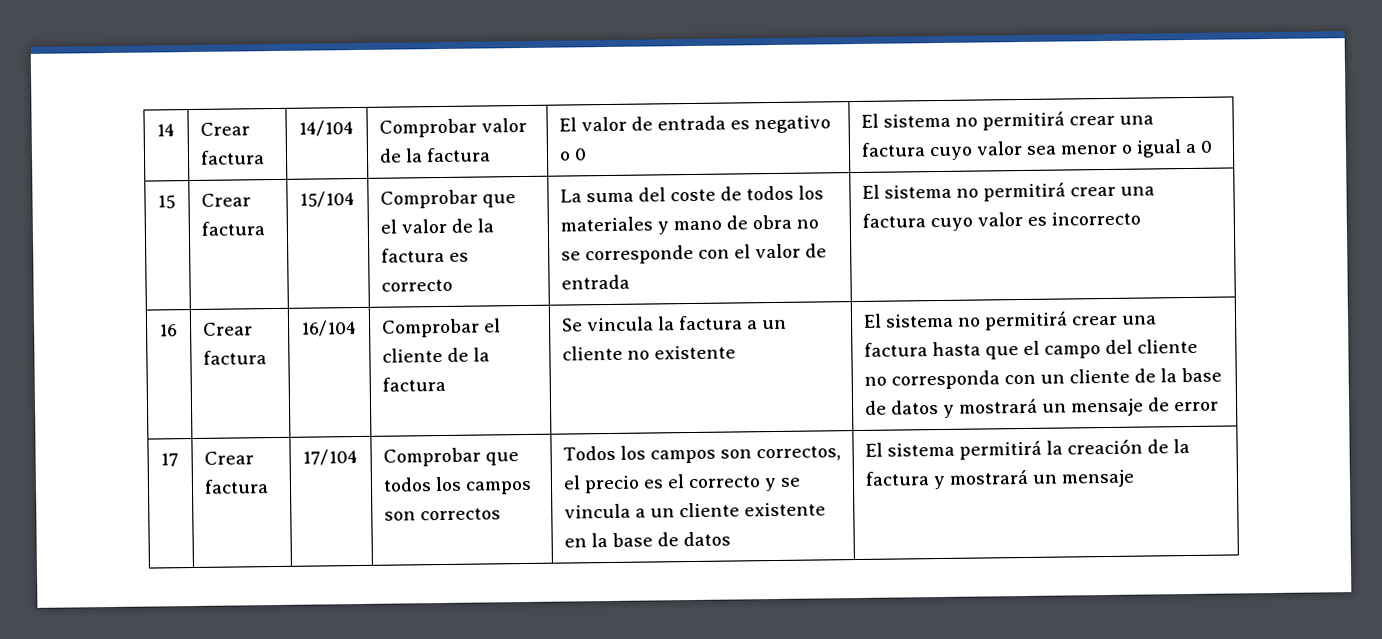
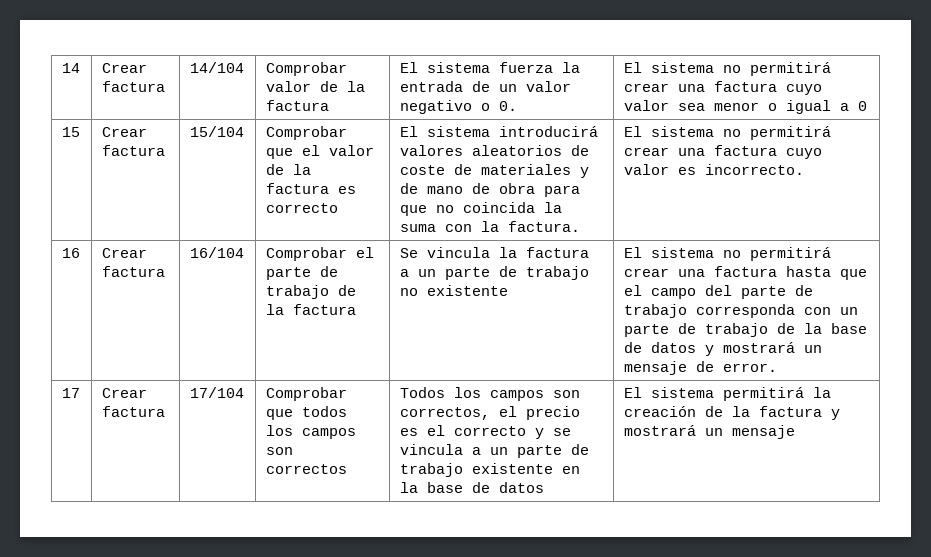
- 14 | Crear factura | 14/104 | Comprobar valor de la factura | El valor de entrada es negativo o 0 | El sistema no permitirá crear una factura cuyo valor sea menor o igual a 0
+ 14 | Crear factura | 14/104 | Comprobar valor de la factura | El sistema fuerza la entrada de un valor negativo o 0. | El sistema no permitirá crear una factura cuyo valor sea menor o igual a 0
- La suma del coste de todos los materiales y mano de obra no se corresponde con el valor de entrada
+ El sistema introducirá valores aleatorios de coste de materiales y de mano de obra para que no coincida la suma con la factura.
- El sistema no permitirá crear una factura cuyo valor es incorrecto
+ El sistema no permitirá crear una factura cuyo valor es incorrecto.
- Comprobar el cliente de la factura
+ Comprobar el parte de trabajo de la factura
- Se vincula la factura a un cliente no existente
+ Se vincula la factura a un parte de trabajo no existente
- El sistema no permitirá crear una factura hasta que el campo del cliente no corresponda con un cliente de la base de datos y mostrará un mensaje de error
+ El sistema no permitirá crear una factura hasta que el campo del parte de trabajo corresponda con un parte de trabajo de la base de datos y mostrará un mensaje de error.
- Todos los campos son correctos, el precio es el correcto y se vincula a un cliente existente en la base de datos
+ Todos los campos son correctos, el precio es el correcto y se vincula a un parte de trabajo existente en la base de datos

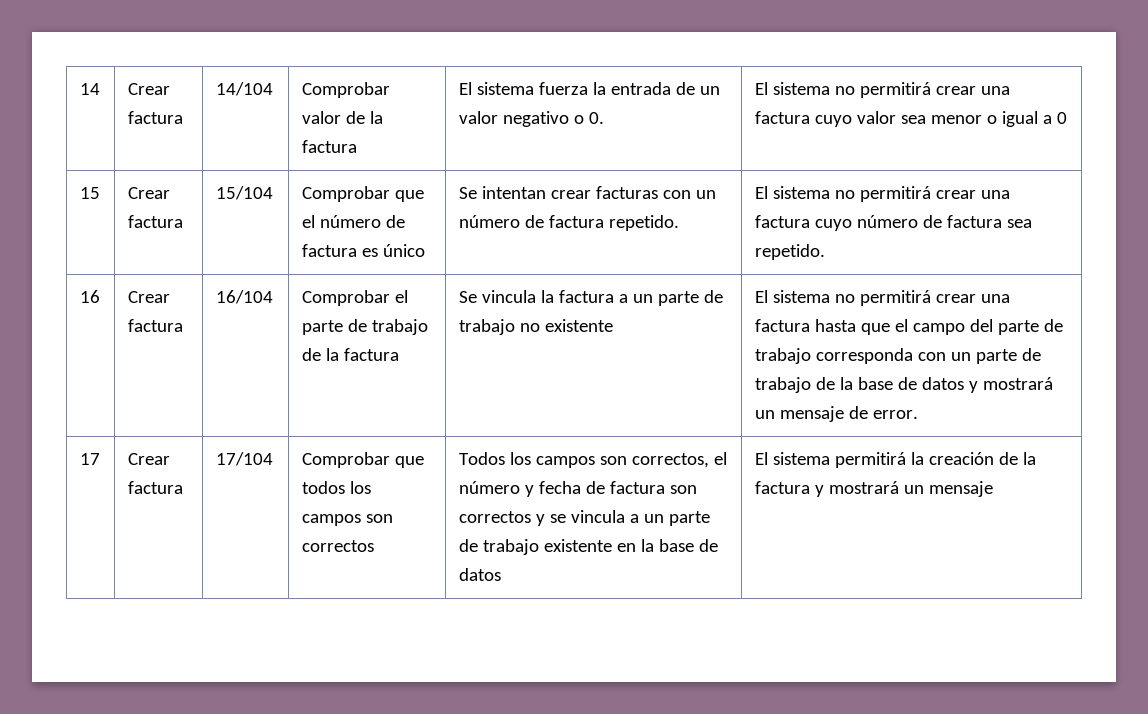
- Comprobar que el valor de la factura es correcto | El sistema introducirá valores aleatorios de coste de materiales y de mano de obra para que no coincida la suma con la factura. | El sistema no permitirá crear una factura cuyo valor es incorrecto.
+ Comprobar que el número de factura es único | Se intentan crear facturas con un número de factura repetido. | El sistema no permitirá crear una factura cuyo número de factura sea repetido.
- Todos los campos son correctos, el precio es el correcto y se vincula a un parte de trabajo existente en la base de datos
+ Todos los campos son correctos, el número y fecha de factura son correctos y se vincula a un parte de trabajo existente en la base de datos

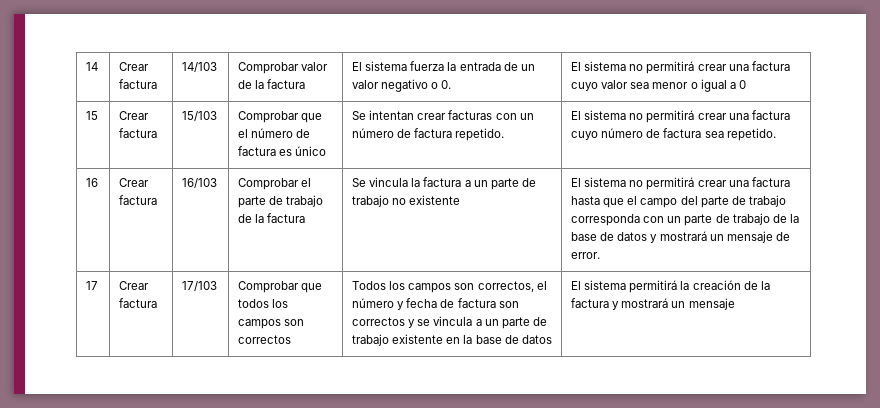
- 14 | Crear factura | 14/104 | Comprobar valor de la factura | El sistema fuerza la entrada de un valor negativo o 0. | El sistema no permitirá crear una factura cuyo valor sea menor o igual a 0
+ 14 | Crear factura | 14/103 | Comprobar valor de la factura | El sistema fuerza la entrada de un valor negativo o 0. | El sistema no permitirá crear una factura cuyo valor sea menor o igual a 0
- 15 | Crear factura | 15/104 | Comprobar que el número de factura es único | Se intentan crear facturas con un número de factura repetido. | El sistema no permitirá crear una factura cuyo número de factura sea repetido.
+ 15 | Crear factura | 15/103 | Comprobar que el número de factura es único | Se intentan crear facturas con un número de factura repetido. | El sistema no permitirá crear una factura cuyo número de factura sea repetido.
- 16/104
+ 16/103
- 17/104
+ 17/103

